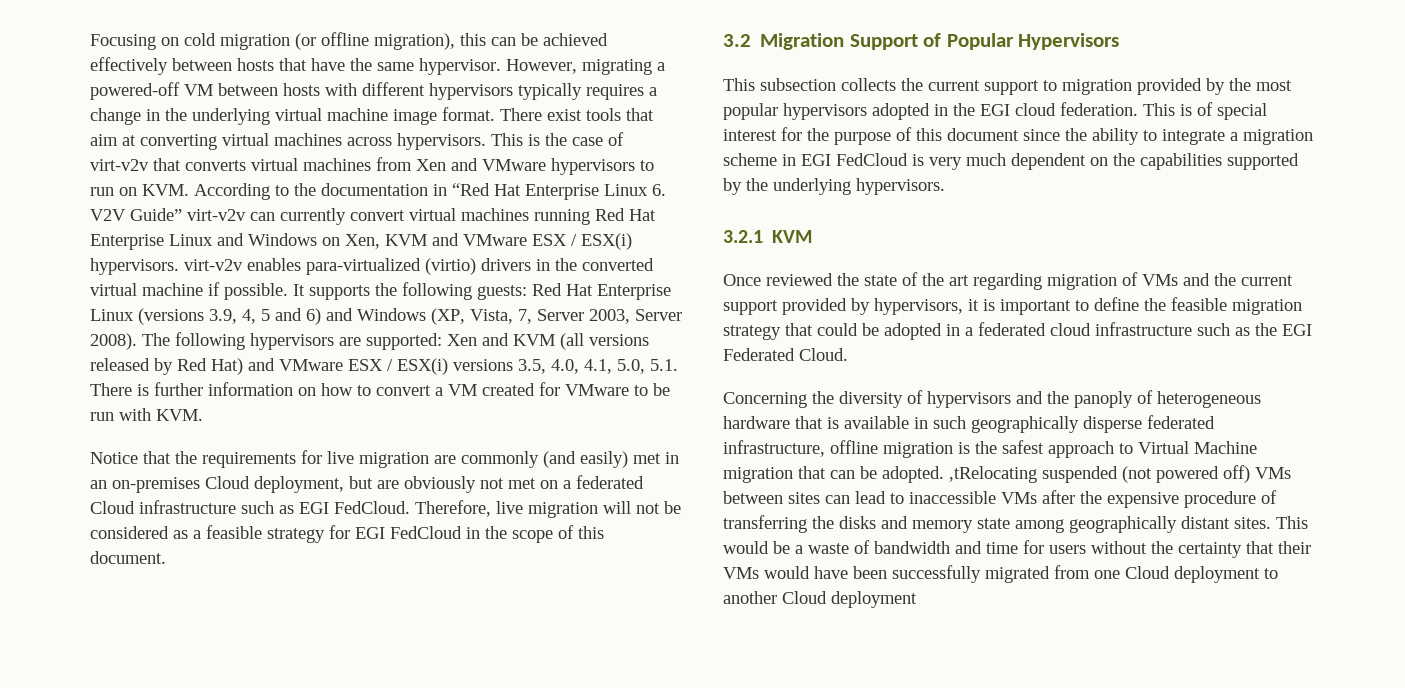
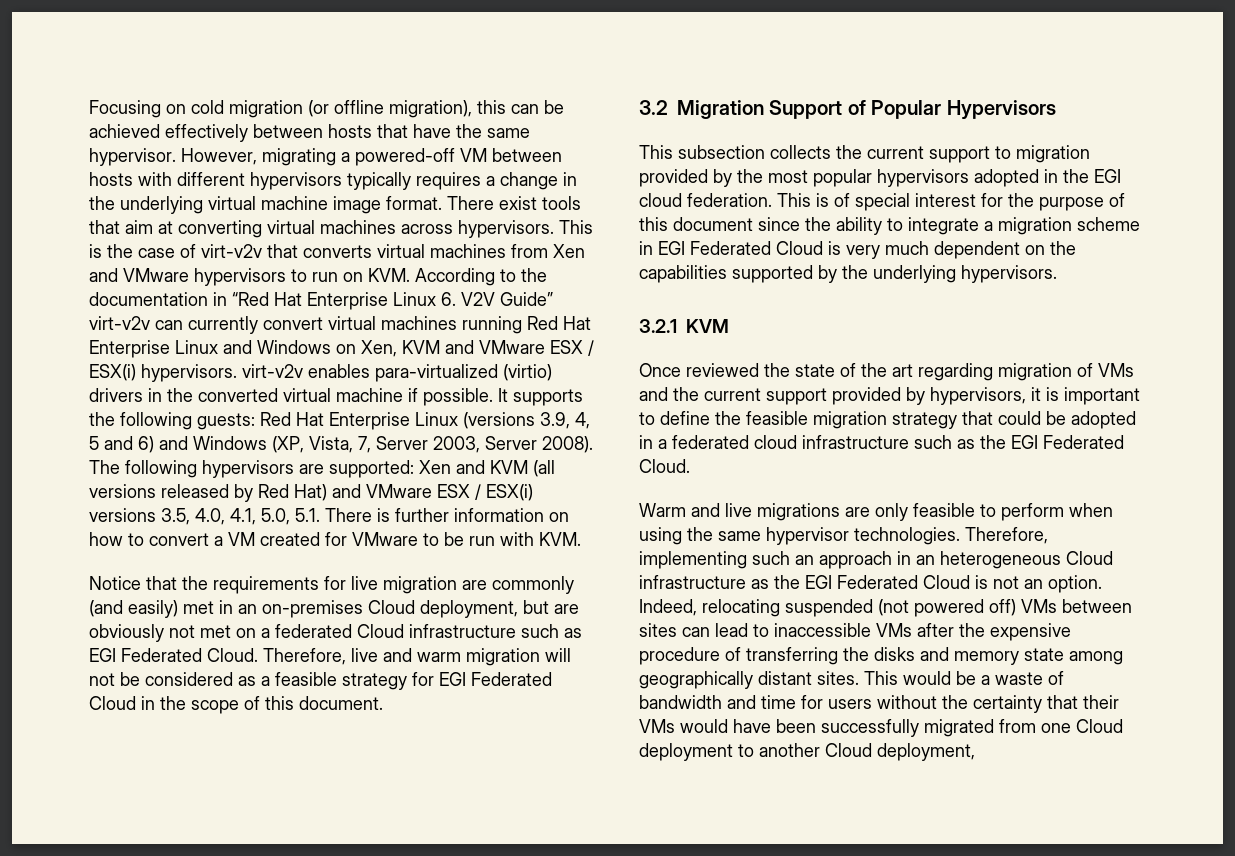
- Notice that the requirements for live migration are commonly (and easily) met in an on-premises Cloud deployment, but are obviously not met on a federated Cloud infrastructure such as EGI FedCloud. Therefore, live migration will not be considered as a feasible strategy for EGI FedCloud in the scope of this document.
+ Notice that the requirements for live migration are commonly (and easily) met in an on-premises Cloud deployment, but are obviously not met on a federated Cloud infrastructure such as EGI Federated Cloud. Therefore, live and warm migration will not be considered as a feasible strategy for EGI Federated Cloud in the scope of this document.
- This is of special interest for the purpose of this document since the ability to integrate a migration scheme in EGI FedCloud is very much dependent on the capabilities supported by the underlying hypervisors.
+ This is of special interest for the purpose of this document since the ability to integrate a migration scheme in EGI Federated Cloud is very much dependent on the capabilities supported by the underlying hypervisors.
- Concerning the diversity of hypervisors and the panoply of heterogeneous hardware that is available in such geographically disperse federated infrastructure, offline migration is the safest approach to Virtual Machine migration that can be adopted. ,tRelocating suspended (not powered off) VMs between sites can lead to inaccessible VMs after the expensive procedure of transferring the disks and memory state among geographically distant sites.
+ Warm and live migrations are only feasible to perform when using the same hypervisor technologies. Therefore, implementing such an approach in an heterogeneous Cloud infrastructure as the EGI Federated Cloud is not an option. Indeed, relocating suspended (not powered off) VMs between sites can lead to inaccessible VMs after the expensive procedure of transferring the disks and memory state among geographically distant sites.
- This would be a waste of bandwidth and time for users without the certainty that their VMs would have been successfully migrated from one Cloud deployment to another Cloud deployment
+ This would be a waste of bandwidth and time for users without the certainty that their VMs would have been successfully migrated from one Cloud deployment to another Cloud deployment,

